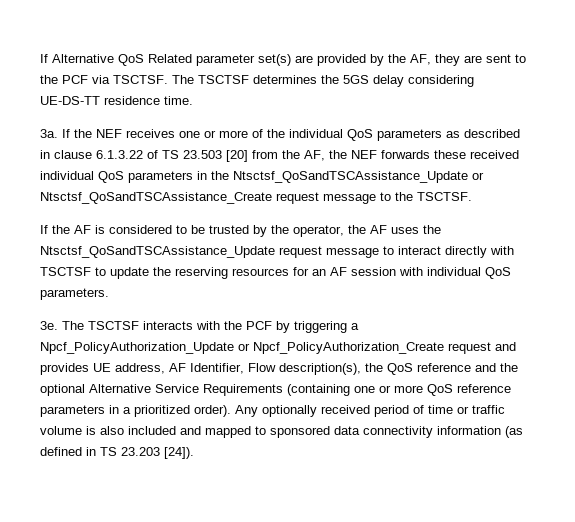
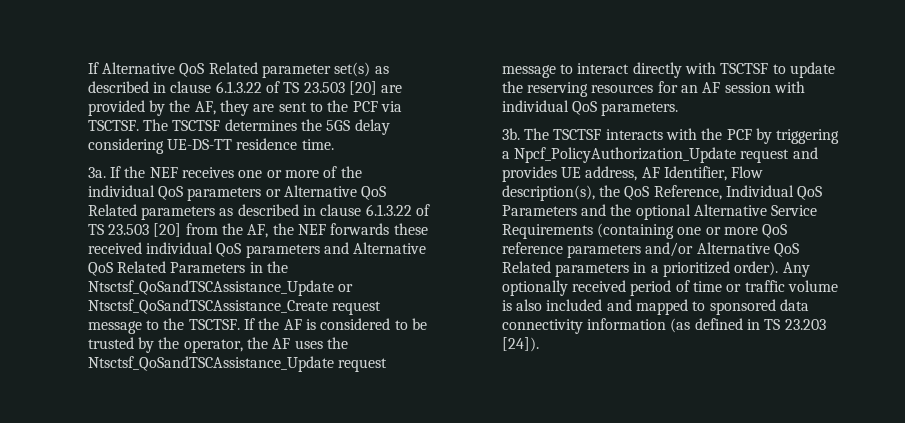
- If Alternative QoS Related parameter set(s) are provided by the AF, they are sent to the PCF via TSCTSF.
+ If Alternative QoS Related parameter set(s) as described in clause 6.1.3.22 of TS 23.503 [20] are provided by the AF, they are sent to the PCF via TSCTSF.
- If the NEF receives one or more of the individual QoS parameters as described in clause 6.1.3.22 of TS 23.503 [20] from the AF, the NEF forwards these received individual QoS parameters in the Ntsctsf_QoSandTSCAssistance_Update or Ntsctsf_QoSandTSCAssistance_Create request message to the TSCTSF.
- If the AF is considered to be trusted by the operator, the AF uses the Ntsctsf_QoSandTSCAssistance_Update request message to interact directly with TSCTSF to update the reserving resources for an AF session with individual QoS parameters.
+ If the NEF receives one or more of the individual QoS parameters or Alternative QoS Related parameters as described in clause 6.1.3.22 of TS 23.503 [20] from the AF, the NEF forwards these received individual QoS parameters and Alternative QoS Related Parameters in the Ntsctsf_QoSandTSCAssistance_Update or Ntsctsf_QoSandTSCAssistance_Create request message to the TSCTSF. If the AF is considered to be trusted by the operator, the AF uses the Ntsctsf_QoSandTSCAssistance_Update request message to interact directly with TSCTSF to update the reserving resources for an AF session with individual QoS parameters.
- 3e.
+ 3b.
- The TSCTSF interacts with the PCF by triggering a Npcf_PolicyAuthorization_Update or Npcf_PolicyAuthorization_Create request and provides UE address, AF Identifier, Flow description(s), the QoS reference and the optional Alternative Service Requirements (containing one or more QoS reference parameters in a prioritized order).
+ The TSCTSF interacts with the PCF by triggering a Npcf_PolicyAuthorization_Update request and provides UE address, AF Identifier, Flow description(s), the QoS Reference, Individual QoS Parameters and the optional Alternative Service Requirements (containing one or more QoS reference parameters and/or Alternative QoS Related parameters in a prioritized order).

